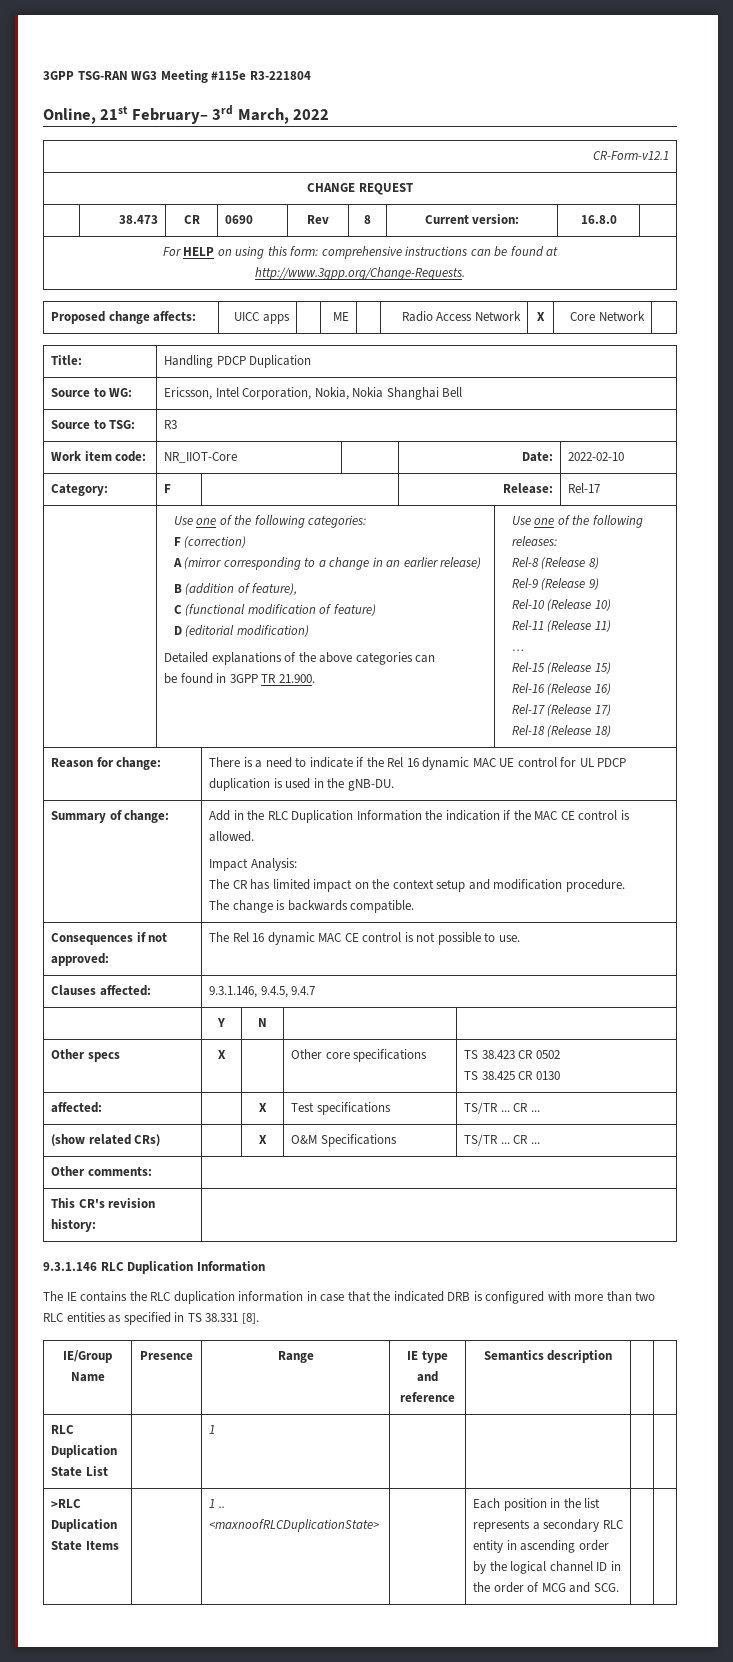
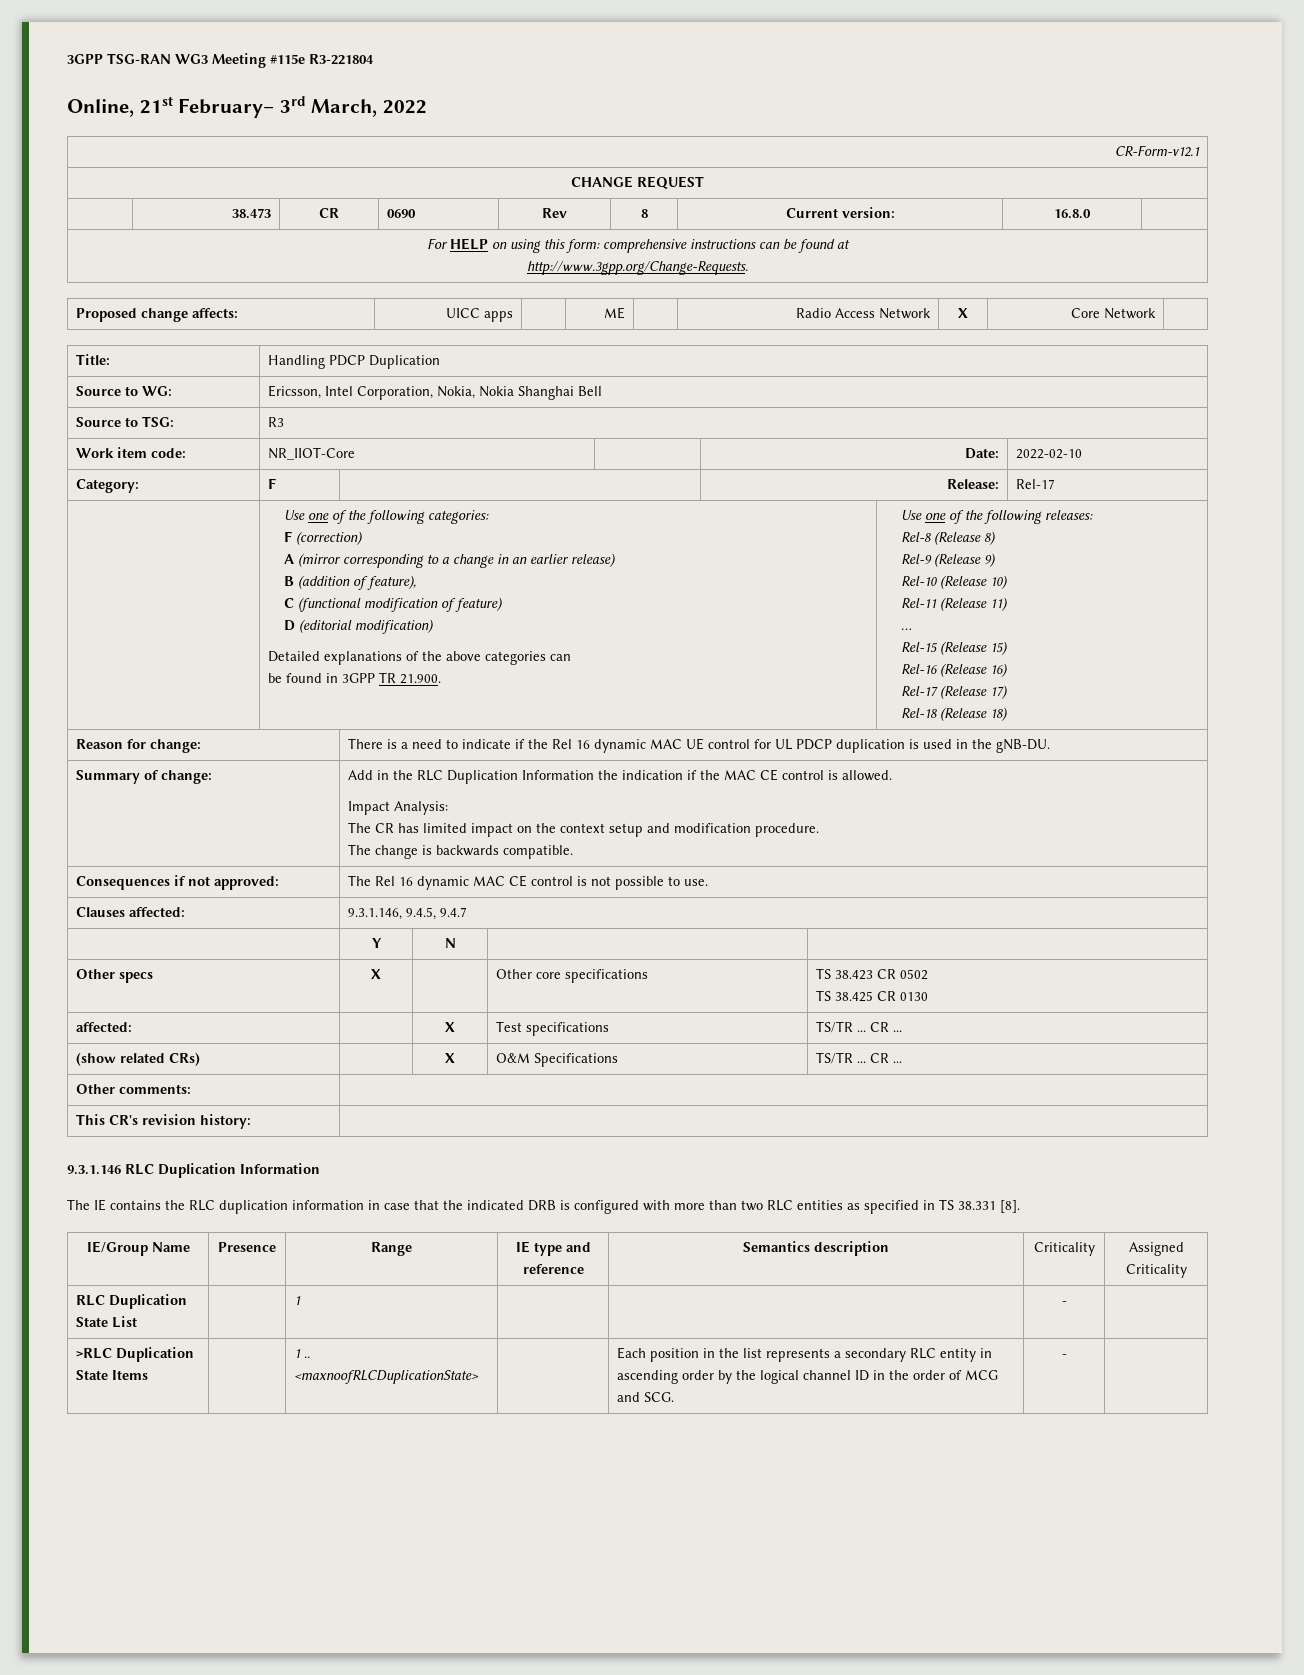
- IE/Group Name | Presence | Range | IE type and reference | Semantics description | |
+ IE/Group Name | Presence | Range | IE type and reference | Semantics description | Criticality | Assigned Criticality
- RLC Duplication State List | | 1 | | | |
+ RLC Duplication State List | | 1 | | | - |
- >RLC Duplication State Items | | 1 .. <maxnoofRLCDuplicationState> | | Each position in the list represents a secondary RLC entity in ascending order by the logical channel ID in the order of MCG and SCG. | |
+ >RLC Duplication State Items | | 1 .. <maxnoofRLCDuplicationState> | | Each position in the list represents a secondary RLC entity in ascending order by the logical channel ID in the order of MCG and SCG. | - |

